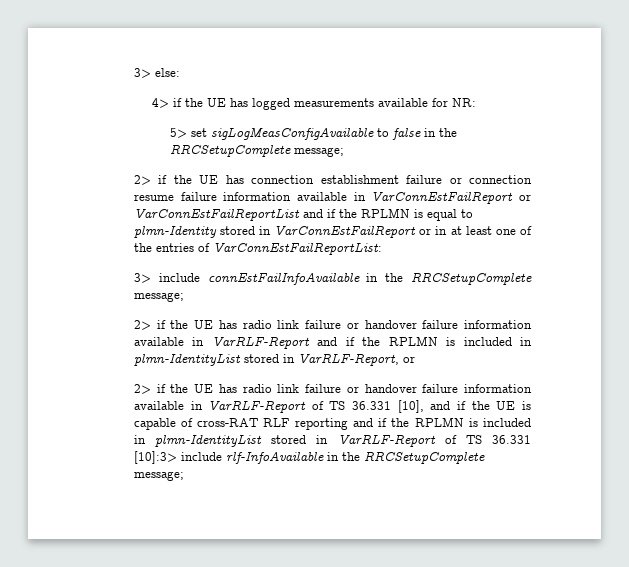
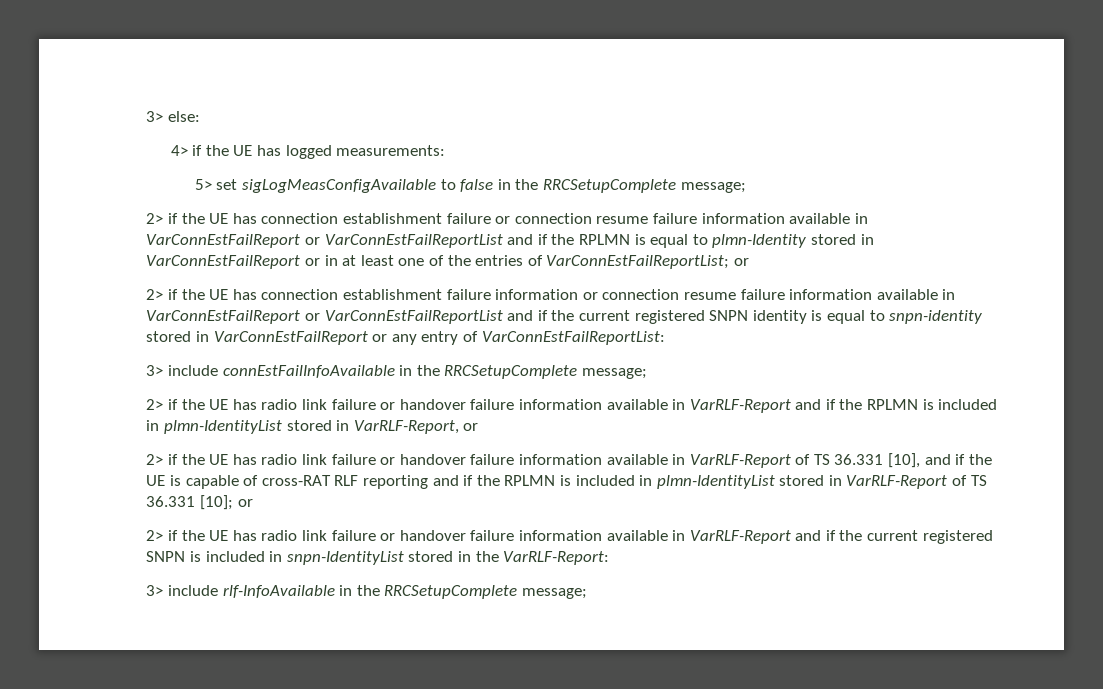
- 4> if the UE has logged measurements available for NR:
+ 4> if the UE has logged measurements:
- 2> if the UE has connection establishment failure or connection resume failure information available in VarConnEstFailReport or VarConnEstFailReportList and if the RPLMN is equal to plmn-Identity stored in VarConnEstFailReport or in at least one of the entries of VarConnEstFailReportList:
+ 2> if the UE has connection establishment failure or connection resume failure information available in VarConnEstFailReport or VarConnEstFailReportList and if the RPLMN is equal to plmn-Identity stored in VarConnEstFailReport or in at least one of the entries of VarConnEstFailReportList; or
+ 2> if the UE has connection establishment failure information or connection resume failure information available in VarConnEstFailReport or VarConnEstFailReportList and if the current registered SNPN identity is equal to snpn-identity stored in VarConnEstFailReport or any entry of VarConnEstFailReportList:
- 2> if the UE has radio link failure or handover failure information available in VarRLF-Report of TS 36.331 [10], and if the UE is capable of cross-RAT RLF reporting and if the RPLMN is included in plmn-IdentityList stored in VarRLF-Report of TS 36.331 [10]:3> include rlf-InfoAvailable in the RRCSetupComplete message;
+ 2> if the UE has radio link failure or handover failure information available in VarRLF-Report of TS 36.331 [10], and if the UE is capable of cross-RAT RLF reporting and if the RPLMN is included in plmn-IdentityList stored in VarRLF-Report of TS 36.331 [10]; or
+ 2> if the UE has radio link failure or handover failure information available in VarRLF-Report and if the current registered SNPN is included in snpn-IdentityList stored in the VarRLF-Report:
+ 3> include rlf-InfoAvailable in the RRCSetupComplete message;

